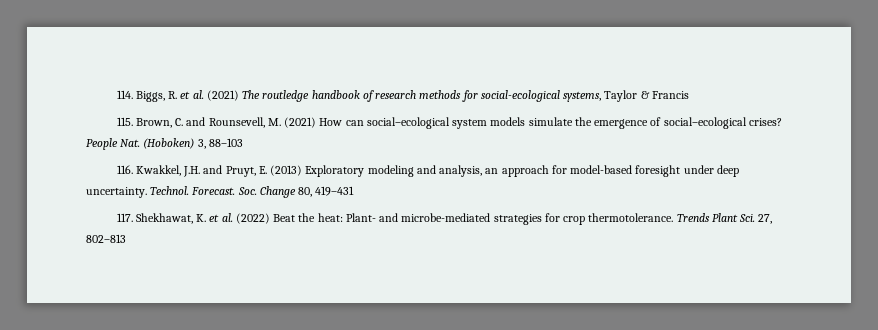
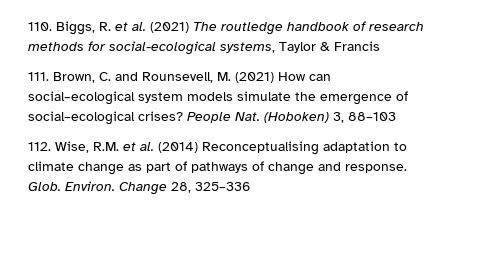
- 114. Biggs, R. et al. (2021) The routledge handbook of research methods for social-ecological systems, Taylor & Francis
+ 110. Biggs, R. et al. (2021) The routledge handbook of research methods for social-ecological systems, Taylor & Francis
- 115. Brown, C. and Rounsevell, M. (2021) How can social–ecological system models simulate the emergence of social–ecological crises?
+ 111. Brown, C. and Rounsevell, M. (2021) How can social–ecological system models simulate the emergence of social–ecological crises?
- 116. Kwakkel, J.H. and Pruyt, E. (2013) Exploratory modeling and analysis, an approach for model-based foresight under deep uncertainty. Technol. Forecast. Soc. Change 80, 419–431
- 117. Shekhawat, K. et al. (2022) Beat the heat: Plant- and microbe-mediated strategies for crop thermotolerance. Trends Plant Sci. 27, 802–813
+ 112. Wise, R.M. et al. (2014) Reconceptualising adaptation to climate change as part of pathways of change and response. Glob. Environ. Change 28, 325–336

